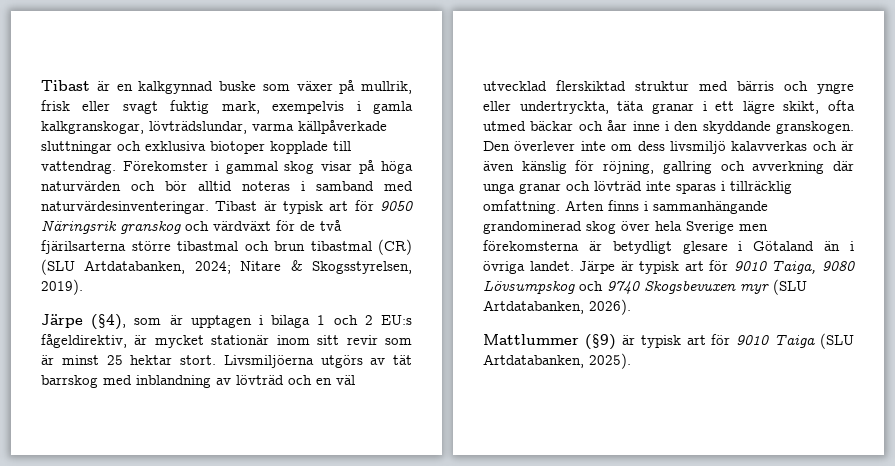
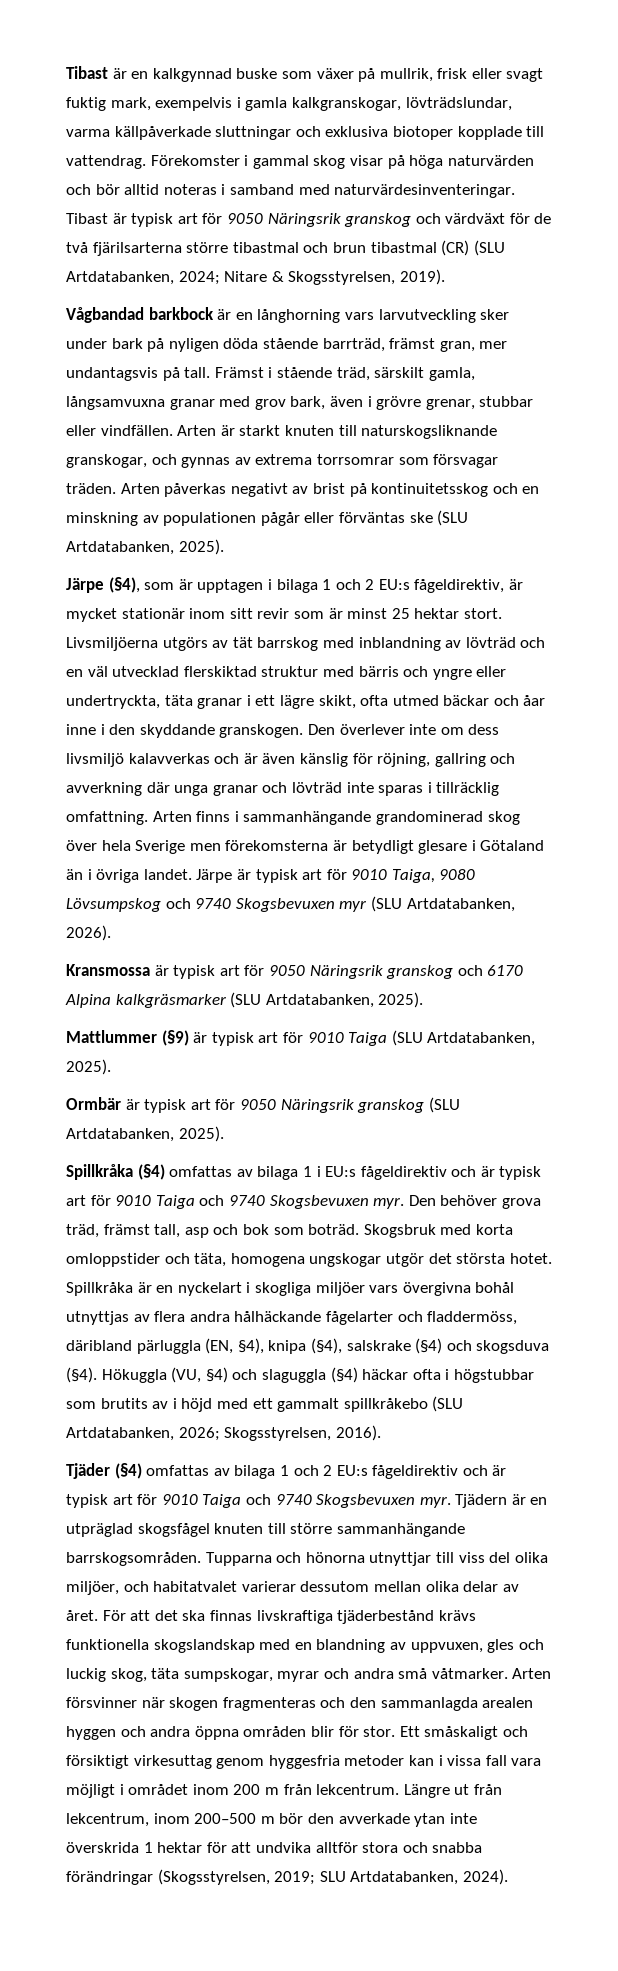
+ Vågbandad barkbock är en långhorning vars larvutveckling sker under bark på nyligen döda stående barrträd, främst gran, mer undantagsvis på tall. Främst i stående träd, särskilt gamla, långsamvuxna granar med grov bark, även i grövre grenar, stubbar eller vindfällen. Arten är starkt knuten till naturskogsliknande granskogar, och gynnas av extrema torrsomrar som försvagar träden. Arten påverkas negativt av brist på kontinuitetsskog och en minskning av populationen pågår eller förväntas ske (SLU Artdatabanken, 2025).
+ Kransmossa är typisk art för 9050 Näringsrik granskog och 6170 Alpina kalkgräsmarker (SLU Artdatabanken, 2025).
+ Ormbär är typisk art för 9050 Näringsrik granskog (SLU Artdatabanken, 2025).
+ Spillkråka (§4) omfattas av bilaga 1 i EU:s fågeldirektiv och är typisk art för 9010 Taiga och 9740 Skogsbevuxen myr. Den behöver grova träd, främst tall, asp och bok som boträd. Skogsbruk med korta omloppstider och täta, homogena ungskogar utgör det största hotet. Spillkråka är en nyckelart i skogliga miljöer vars övergivna bohål utnyttjas av flera andra hålhäckande fågelarter och fladdermöss, däribland pärluggla (EN, §4), knipa (§4), salskrake (§4) och skogsduva (§4). Hökuggla (VU, §4) och slaguggla (§4) häckar ofta i högstubbar som brutits av i höjd med ett gammalt spillkråkebo (SLU Artdatabanken, 2026; Skogsstyrelsen, 2016).
+ Tjäder (§4) omfattas av bilaga 1 och 2 EU:s fågeldirektiv och är typisk art för 9010 Taiga och 9740 Skogsbevuxen myr. Tjädern är en utpräglad skogsfågel knuten till större sammanhängande barrskogsområden. Tupparna och hönorna utnyttjar till viss del olika miljöer, och habitatvalet varierar dessutom mellan olika delar av året. För att det ska finnas livskraftiga tjäderbestånd krävs funktionella skogslandskap med en blandning av uppvuxen, gles och luckig skog, täta sumpskogar, myrar och andra små våtmarker. Arten försvinner när skogen fragmenteras och den sammanlagda arealen hyggen och andra öppna områden blir för stor. Ett småskaligt och försiktigt virkesuttag genom hyggesfria metoder kan i vissa fall vara möjligt i området inom 200 m från lekcentrum. Längre ut från lekcentrum, inom 200–500 m bör den avverkade ytan inte överskrida 1 hektar för att undvika alltför stora och snabba förändringar (Skogsstyrelsen, 2019; SLU Artdatabanken, 2024).

